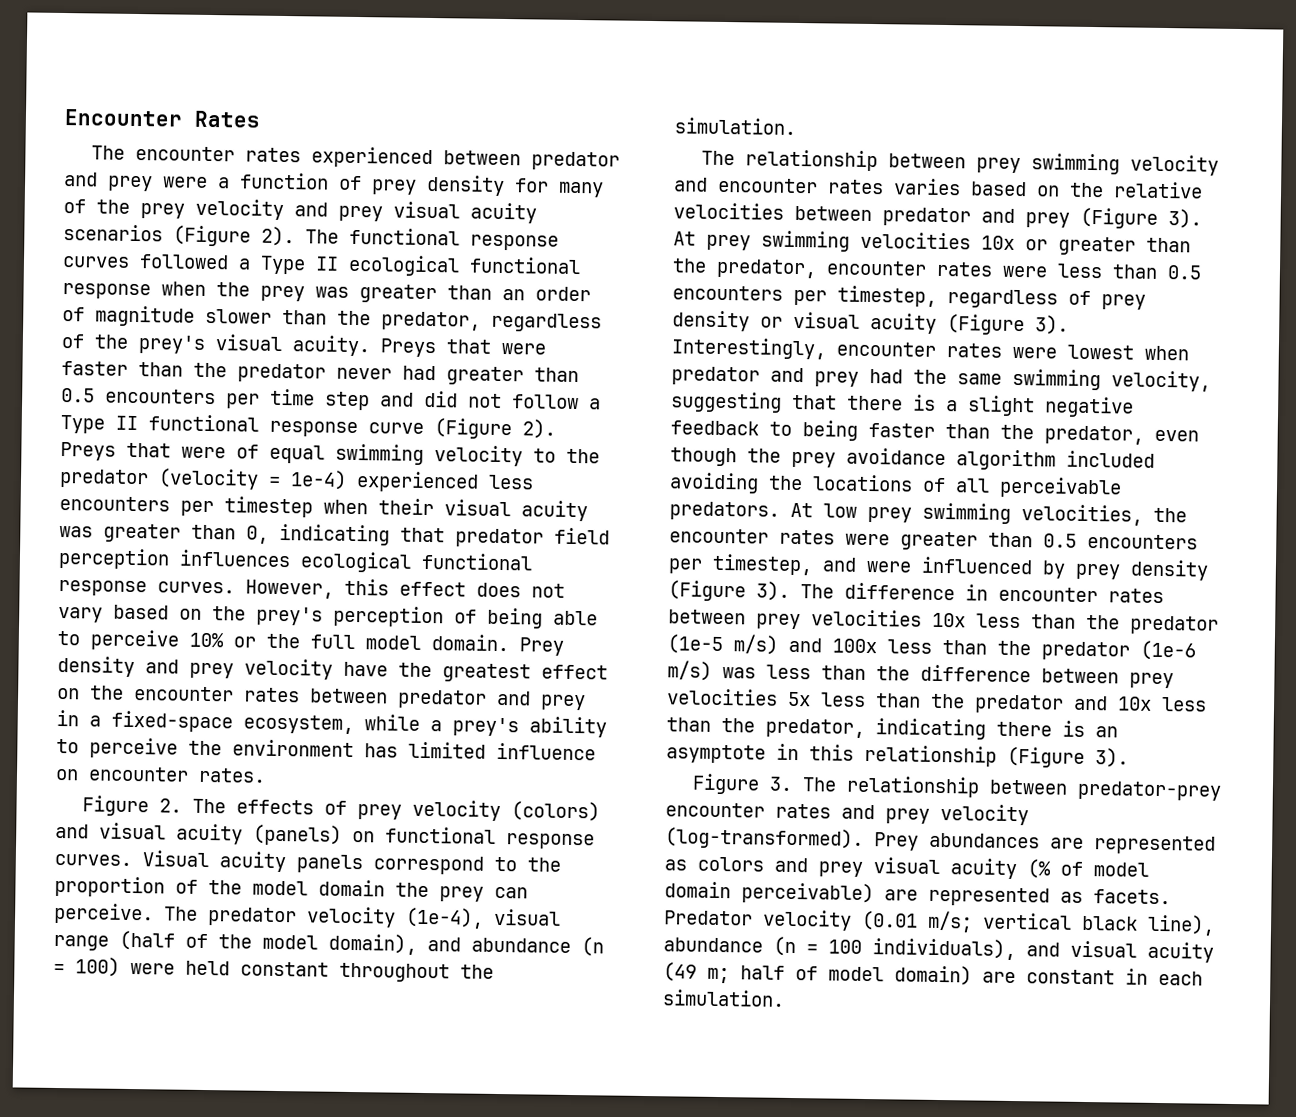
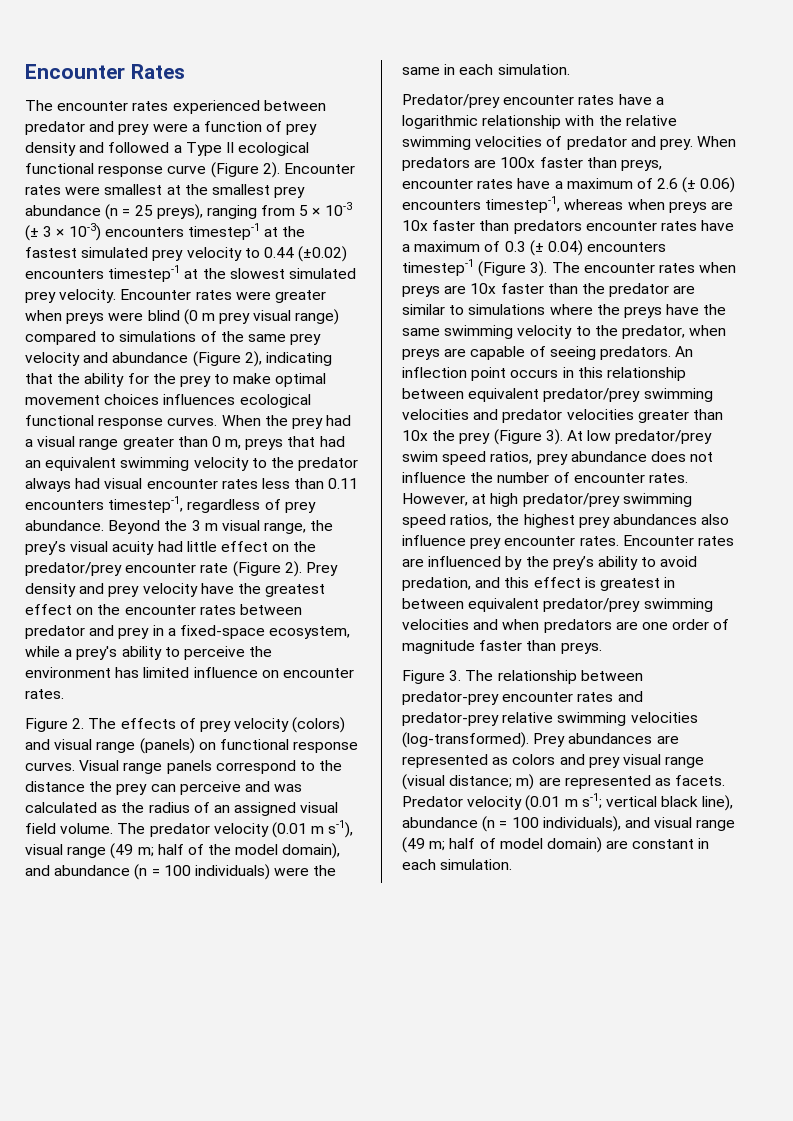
- The encounter rates experienced between predator and prey were a function of prey density for many of the prey velocity and prey visual acuity scenarios (Figure 2). The functional response curves followed a Type II ecological functional response when the prey was greater than an order of magnitude slower than the predator, regardless of the prey's visual acuity. Preys that were faster than the predator never had greater than 0.5 encounters per time step and did not follow a Type II functional response curve (Figure 2). Preys that were of equal swimming velocity to the predator (velocity = 1e-4) experienced less encounters per timestep when their visual acuity was greater than 0, indicating that predator field perception influences ecological functional response curves. However, this effect does not vary based on the prey's perception of being able to perceive 10% or the full model domain.
+ The encounter rates experienced between predator and prey were a function of prey density and followed a Type II ecological functional response curve (Figure 2). Encounter rates were smallest at the smallest prey abundance (n = 25 preys), ranging from 5 × 10-3 (± 3 × 10-3) encounters timestep-1 at the fastest simulated prey velocity to 0.44 (±0.02) encounters timestep-1 at the slowest simulated prey velocity. Encounter rates were greater when preys were blind (0 m prey visual range) compared to simulations of the same prey velocity and abundance (Figure 2), indicating that the ability for the prey to make optimal movement choices influences ecological functional response curves. When the prey had a visual range greater than 0 m, preys that had an equivalent swimming velocity to the predator always had visual encounter rates less than 0.11 encounters timestep-1, regardless of prey abundance. Beyond the 3 m visual range, the prey’s visual acuity had little effect on the predator/prey encounter rate (Figure 2).
- Figure 2. The effects of prey velocity (colors) and visual acuity (panels) on functional response curves.
+ Figure 2. The effects of prey velocity (colors) and visual range (panels) on functional response curves.
- Visual acuity panels correspond to the proportion of the model domain the prey can perceive. The predator velocity (1e-4), visual range (half of the model domain), and abundance (n = 100) were held constant throughout the simulation.
- The relationship between prey swimming velocity and encounter rates varies based on the relative velocities between predator and prey (Figure 3). At prey swimming velocities 10x or greater than the predator, encounter rates were less than 0.5 encounters per timestep, regardless of prey density or visual acuity (Figure 3). Interestingly, encounter rates were lowest when predator and prey had the same swimming velocity, suggesting that there is a slight negative feedback to being faster than the predator, even though the prey avoidance algorithm included avoiding the locations of all perceivable predators. At low prey swimming velocities, the encounter rates were greater than 0.5 encounters per timestep, and were influenced by prey density (Figure 3). The difference in encounter rates between prey velocities 10x less than the predator (1e-5 m/s) and 100x less than the predator (1e-6 m/s) was less than the difference between prey velocities 5x less than the predator and 10x less than the predator, indicating there is an asymptote in this relationship (Figure 3).
+ Visual range panels correspond to the distance the prey can perceive and was calculated as the radius of an assigned visual field volume. The predator velocity (0.01 m s-1), visual range (49 m; half of the model domain), and abundance (n = 100 individuals) were the same in each simulation.
+ Predator/prey encounter rates have a logarithmic relationship with the relative swimming velocities of predator and prey. When predators are 100x faster than preys, encounter rates have a maximum of 2.6 (± 0.06) encounters timestep-1, whereas when preys are 10x faster than predators encounter rates have a maximum of 0.3 (± 0.04) encounters timestep-1 (Figure 3). The encounter rates when preys are 10x faster than the predator are similar to simulations where the preys have the same swimming velocity to the predator, when preys are capable of seeing predators. An inflection point occurs in this relationship between equivalent predator/prey swimming velocities and predator velocities greater than 10x the prey (Figure 3). At low predator/prey swim speed ratios, prey abundance does not influence the number of encounter rates. However, at high predator/prey swimming speed ratios, the highest prey abundances also influence prey encounter rates. Encounter rates are influenced by the prey’s ability to avoid predation, and this effect is greatest in between equivalent predator/prey swimming velocities and when predators are one order of magnitude faster than preys.
- Figure 3. The relationship between predator-prey encounter rates and prey velocity (log-transformed).
+ Figure 3. The relationship between predator-prey encounter rates and predator-prey relative swimming velocities (log-transformed).
- Prey abundances are represented as colors and prey visual acuity (% of model domain perceivable) are represented as facets.
+ Prey abundances are represented as colors and prey visual range (visual distance; m) are represented as facets.
- Predator velocity (0.01 m/s; vertical black line), abundance (n = 100 individuals), and visual acuity (49 m; half of model domain) are constant in each simulation.
+ Predator velocity (0.01 m s-1; vertical black line), abundance (n = 100 individuals), and visual range (49 m; half of model domain) are constant in each simulation.

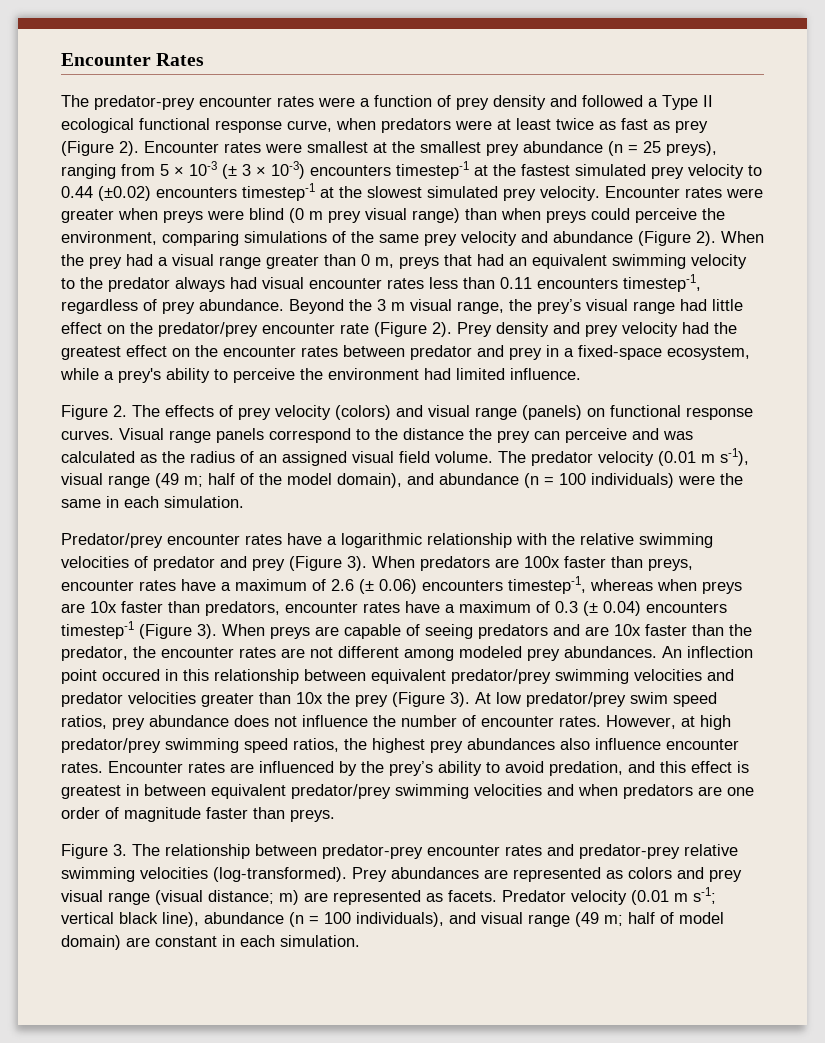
- The encounter rates experienced between predator and prey were a function of prey density and followed a Type II ecological functional response curve (Figure 2).
+ The predator-prey encounter rates were a function of prey density and followed a Type II ecological functional response curve, when predators were at least twice as fast as prey (Figure 2).
- Encounter rates were greater when preys were blind (0 m prey visual range) compared to simulations of the same prey velocity and abundance (Figure 2), indicating that the ability for the prey to make optimal movement choices influences ecological functional response curves.
+ Encounter rates were greater when preys were blind (0 m prey visual range) than when preys could perceive the environment, comparing simulations of the same prey velocity and abundance (Figure 2).
- Beyond the 3 m visual range, the prey’s visual acuity had little effect on the predator/prey encounter rate (Figure 2).
+ Beyond the 3 m visual range, the prey’s visual range had little effect on the predator/prey encounter rate (Figure 2).
- Prey density and prey velocity have the greatest effect on the encounter rates between predator and prey in a fixed-space ecosystem, while a prey's ability to perceive the environment has limited influence on encounter rates.
+ Prey density and prey velocity had the greatest effect on the encounter rates between predator and prey in a fixed-space ecosystem, while a prey's ability to perceive the environment had limited influence.
- Predator/prey encounter rates have a logarithmic relationship with the relative swimming velocities of predator and prey.
+ Predator/prey encounter rates have a logarithmic relationship with the relative swimming velocities of predator and prey (Figure 3).
- When predators are 100x faster than preys, encounter rates have a maximum of 2.6 (± 0.06) encounters timestep-1, whereas when preys are 10x faster than predators encounter rates have a maximum of 0.3 (± 0.04) encounters timestep-1 (Figure 3).
+ When predators are 100x faster than preys, encounter rates have a maximum of 2.6 (± 0.06) encounters timestep-1, whereas when preys are 10x faster than predators, encounter rates have a maximum of 0.3 (± 0.04) encounters timestep-1 (Figure 3).
- The encounter rates when preys are 10x faster than the predator are similar to simulations where the preys have the same swimming velocity to the predator, when preys are capable of seeing predators.
+ When preys are capable of seeing predators and are 10x faster than the predator, the encounter rates are not different among modeled prey abundances.
- An inflection point occurs in this relationship between equivalent predator/prey swimming velocities and predator velocities greater than 10x the prey (Figure 3).
+ An inflection point occured in this relationship between equivalent predator/prey swimming velocities and predator velocities greater than 10x the prey (Figure 3).
- However, at high predator/prey swimming speed ratios, the highest prey abundances also influence prey encounter rates.
+ However, at high predator/prey swimming speed ratios, the highest prey abundances also influence encounter rates.

